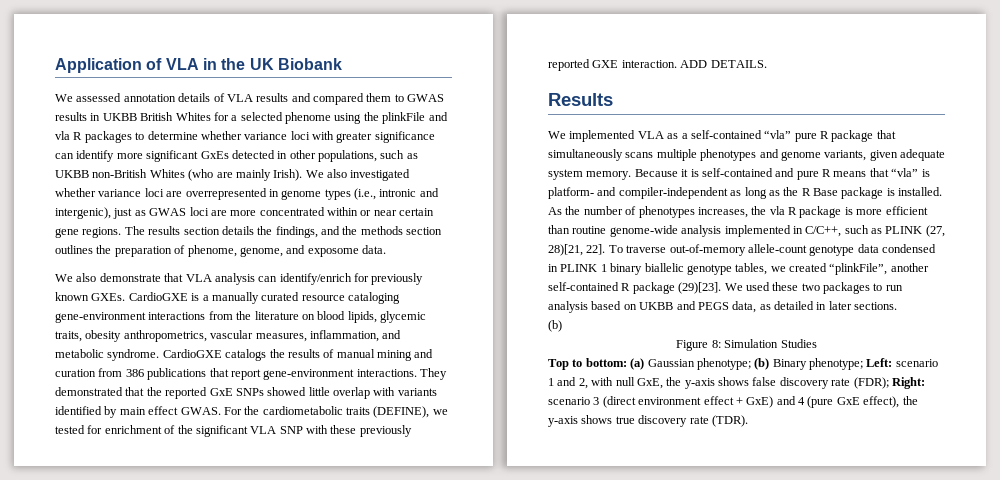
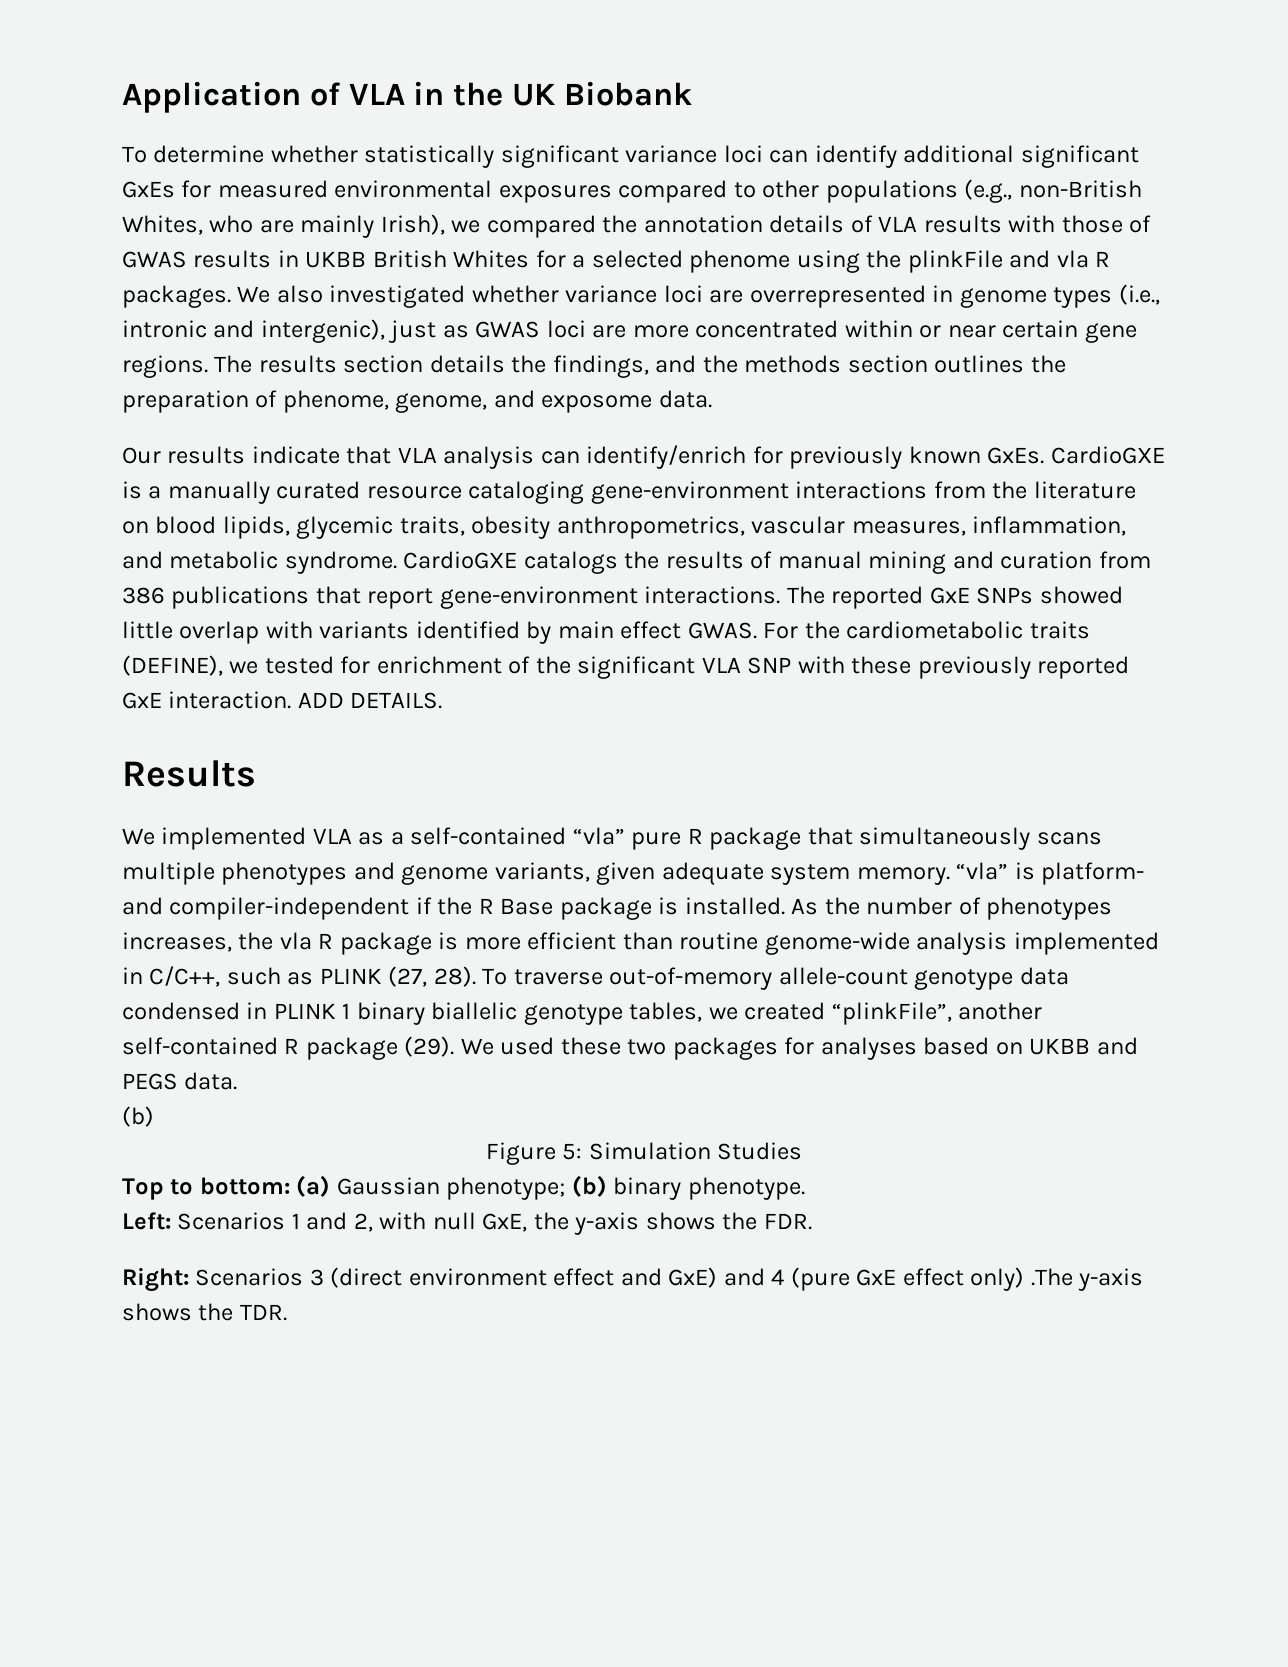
- We assessed annotation details of VLA results and compared them to GWAS results in UKBB British Whites for a selected phenome using the plinkFile and vla R packages to determine whether variance loci with greater significance can identify more significant GxEs detected in other populations, such as UKBB non-British Whites (who are mainly Irish).
+ To determine whether statistically significant variance loci can identify additional significant GxEs for measured environmental exposures compared to other populations (e.g., non-British Whites, who are mainly Irish), we compared the annotation details of VLA results with those of GWAS results in UKBB British Whites for a selected phenome using the plinkFile and vla R packages.
- We also demonstrate that VLA analysis can identify/enrich for previously known GXEs.
+ Our results indicate that VLA analysis can identify/enrich for previously known GxEs.
- They demonstrated that the reported GxE SNPs showed little overlap with variants identified by main effect GWAS.
+ The reported GxE SNPs showed little overlap with variants identified by main effect GWAS.
- For the cardiometabolic traits (DEFINE), we tested for enrichment of the significant VLA SNP with these previously reported GXE interaction.
+ For the cardiometabolic traits (DEFINE), we tested for enrichment of the significant VLA SNP with these previously reported GxE interaction.
- Because it is self-contained and pure R means that “vla” is platform- and compiler-independent as long as the R Base package is installed.
+ “vla” is platform- and compiler-independent if the R Base package is installed.
- As the number of phenotypes increases, the vla R package is more efficient than routine genome-wide analysis implemented in C/C++, such as PLINK (27, 28)[21, 22].
+ As the number of phenotypes increases, the vla R package is more efficient than routine genome-wide analysis implemented in C/C++, such as PLINK (27, 28).
- To traverse out-of-memory allele-count genotype data condensed in PLINK 1 binary biallelic genotype tables, we created “plinkFile”, another self-contained R package (29)[23].
+ To traverse out-of-memory allele-count genotype data condensed in PLINK 1 binary biallelic genotype tables, we created “plinkFile”, another self-contained R package (29).
- We used these two packages to run analysis based on UKBB and PEGS data, as detailed in later sections.
+ We used these two packages for analyses based on UKBB and PEGS data.
- Figure 8: Simulation Studies
+ Figure 5: Simulation Studies
- Top to bottom: (a) Gaussian phenotype; (b) Binary phenotype; Left: scenario 1 and 2, with null GxE, the y-axis shows false discovery rate (FDR); Right: scenario 3 (direct environment effect + GxE) and 4 (pure GxE effect), the y-axis shows true discovery rate (TDR).
+ Top to bottom: (a) Gaussian phenotype; (b) binary phenotype.
+ Left: Scenarios 1 and 2, with null GxE, the y-axis shows the FDR.
+ Right: Scenarios 3 (direct environment effect and GxE) and 4 (pure GxE effect only) .The y-axis shows the TDR.

